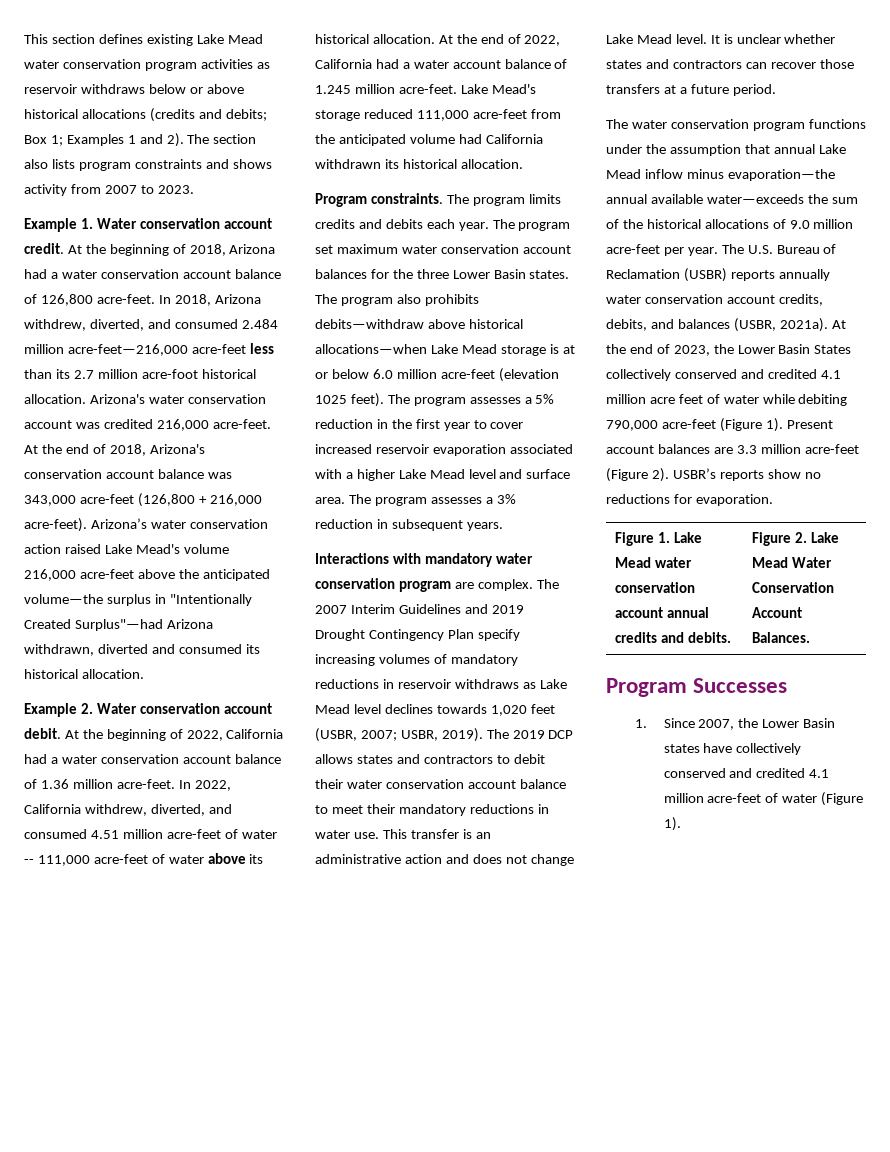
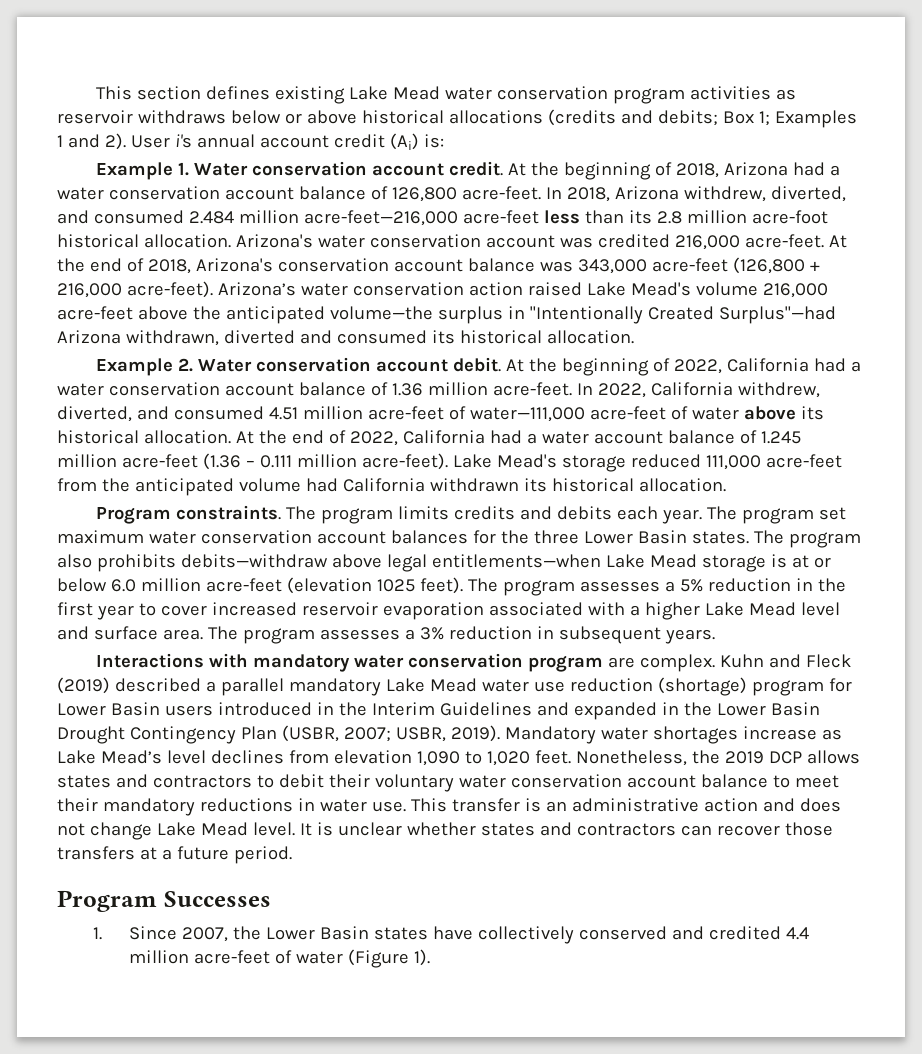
- The section also lists program constraints and shows activity from 2007 to 2023.
+ User i's annual account credit (Ai) is:
- In 2018, Arizona withdrew, diverted, and consumed 2.484 million acre-feet—216,000 acre-feet less than its 2.7 million acre-foot historical allocation.
+ In 2018, Arizona withdrew, diverted, and consumed 2.484 million acre-feet—216,000 acre-feet less than its 2.8 million acre-foot historical allocation.
- In 2022, California withdrew, diverted, and consumed 4.51 million acre-feet of water -- 111,000 acre-feet of water above its historical allocation.
+ In 2022, California withdrew, diverted, and consumed 4.51 million acre-feet of water—111,000 acre-feet of water above its historical allocation.
- At the end of 2022, California had a water account balance of 1.245 million acre-feet.
+ At the end of 2022, California had a water account balance of 1.245 million acre-feet (1.36 – 0.111 million acre-feet).
- The program also prohibits debits—withdraw above historical allocations—when Lake Mead storage is at or below 6.0 million acre-feet (elevation 1025 feet).
+ The program also prohibits debits—withdraw above legal entitlements—when Lake Mead storage is at or below 6.0 million acre-feet (elevation 1025 feet).
- The 2007 Interim Guidelines and 2019 Drought Contingency Plan specify increasing volumes of mandatory reductions in reservoir withdraws as Lake Mead level declines towards 1,020 feet (USBR, 2007; USBR, 2019). The 2019 DCP allows states and contractors to debit their water conservation account balance to meet their mandatory reductions in water use.
+ Kuhn and Fleck (2019) described a parallel mandatory Lake Mead water use reduction (shortage) program for Lower Basin users introduced in the Interim Guidelines and expanded in the Lower Basin Drought Contingency Plan (USBR, 2007; USBR, 2019). Mandatory water shortages increase as Lake Mead’s level declines from elevation 1,090 to 1,020 feet. Nonetheless, the 2019 DCP allows states and contractors to debit their voluntary water conservation account balance to meet their mandatory reductions in water use.
- The water conservation program functions under the assumption that annual Lake Mead inflow minus evaporation—the annual available water—exceeds the sum of the historical allocations of 9.0 million acre-feet per year. The U.S. Bureau of Reclamation (USBR) reports annually water conservation account credits, debits, and balances (USBR, 2021a). At the end of 2023, the Lower Basin States collectively conserved and credited 4.1 million acre feet of water while debiting 790,000 acre-feet (Figure 1). Present account balances are 3.3 million acre-feet (Figure 2). USBR’s reports show no reductions for evaporation.
- Figure 1. Lake Mead water conservation account annual credits and debits. | Figure 2. Lake Mead Water Conservation Account Balances.
- 1. Since 2007, the Lower Basin states have collectively conserved and credited 4.1 million acre-feet of water (Figure 1).
+ 1. Since 2007, the Lower Basin states have collectively conserved and credited 4.4 million acre-feet of water (Figure 1).

